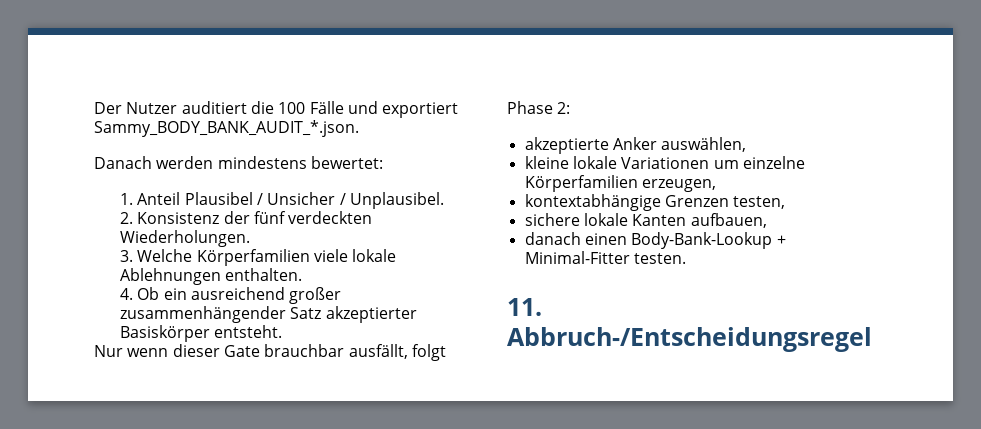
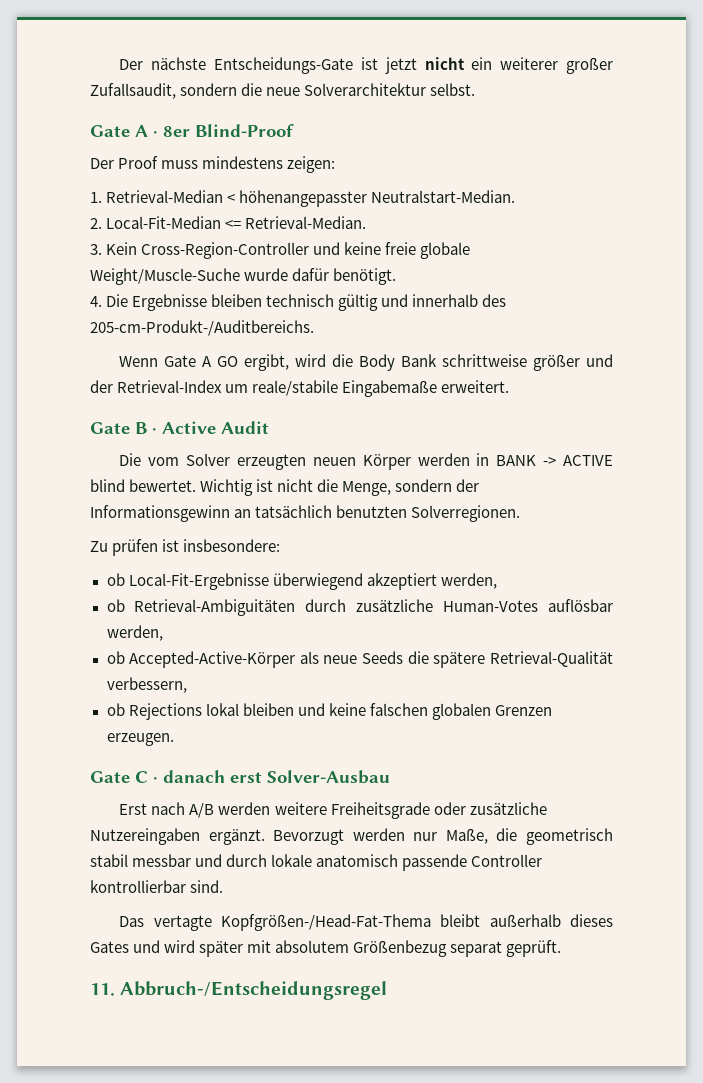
- Der Nutzer auditiert die 100 Fälle und exportiert Sammy_BODY_BANK_AUDIT_*.json.
- Danach werden mindestens bewertet:
- 1. Anteil Plausibel / Unsicher / Unplausibel.
- 2. Konsistenz der fünf verdeckten Wiederholungen.
- 3. Welche Körperfamilien viele lokale Ablehnungen enthalten.
- 4. Ob ein ausreichend großer zusammenhängender Satz akzeptierter Basiskörper entsteht.
- Nur wenn dieser Gate brauchbar ausfällt, folgt Phase 2:
- akzeptierte Anker auswählen,
- kleine lokale Variationen um einzelne Körperfamilien erzeugen,
- kontextabhängige Grenzen testen,
- sichere lokale Kanten aufbauen,
- danach einen Body-Bank-Lookup + Minimal-Fitter testen.
+ Der nächste Entscheidungs-Gate ist jetzt nicht ein weiterer großer Zufallsaudit, sondern die neue Solverarchitektur selbst.
+ Gate A · 8er Blind-Proof
+ Der Proof muss mindestens zeigen:
+ 1. Retrieval-Median < höhenangepasster Neutralstart-Median.
+ 2. Local-Fit-Median <= Retrieval-Median.
+ 3. Kein Cross-Region-Controller und keine freie globale Weight/Muscle-Suche wurde dafür benötigt.
+ 4. Die Ergebnisse bleiben technisch gültig und innerhalb des 205-cm-Produkt-/Auditbereichs.
+ Wenn Gate A GO ergibt, wird die Body Bank schrittweise größer und der Retrieval-Index um reale/stabile Eingabemaße erweitert.
+ Gate B · Active Audit
+ Die vom Solver erzeugten neuen Körper werden in BANK -> ACTIVE blind bewertet. Wichtig ist nicht die Menge, sondern der Informationsgewinn an tatsächlich benutzten Solverregionen.
+ Zu prüfen ist insbesondere:
+ ob Local-Fit-Ergebnisse überwiegend akzeptiert werden,
+ ob Retrieval-Ambiguitäten durch zusätzliche Human-Votes auflösbar werden,
+ ob Accepted-Active-Körper als neue Seeds die spätere Retrieval-Qualität verbessern,
+ ob Rejections lokal bleiben und keine falschen globalen Grenzen erzeugen.
+ Gate C · danach erst Solver-Ausbau
+ Erst nach A/B werden weitere Freiheitsgrade oder zusätzliche Nutzereingaben ergänzt. Bevorzugt werden nur Maße, die geometrisch stabil messbar und durch lokale anatomisch passende Controller kontrollierbar sind.
+ Das vertagte Kopfgrößen-/Head-Fat-Thema bleibt außerhalb dieses Gates und wird später mit absolutem Größenbezug separat geprüft.

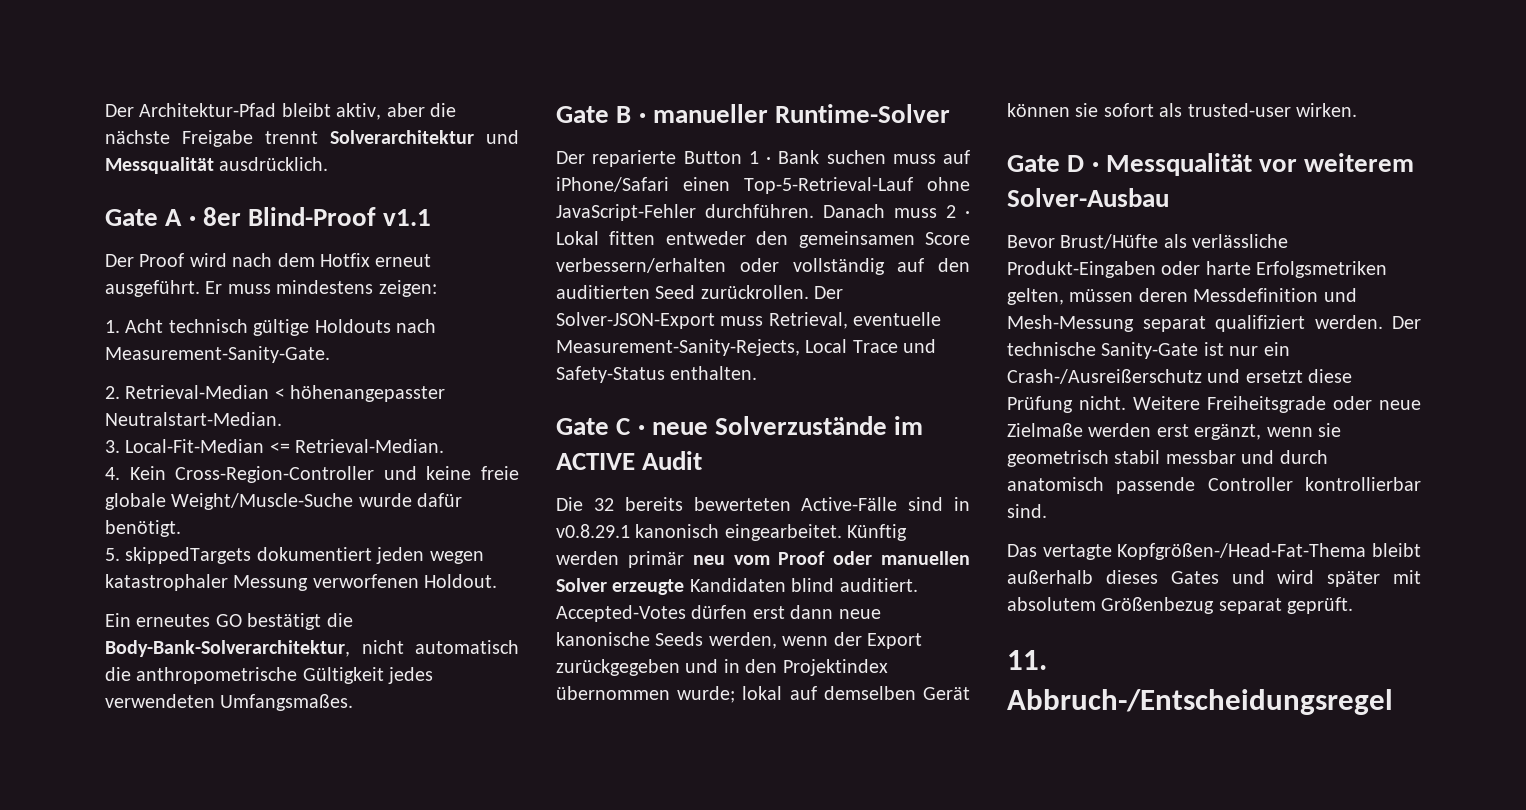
- Der nächste Entscheidungs-Gate ist jetzt nicht ein weiterer großer Zufallsaudit, sondern die neue Solverarchitektur selbst.
+ Der Architektur-Pfad bleibt aktiv, aber die nächste Freigabe trennt Solverarchitektur und Messqualität ausdrücklich.
- Gate A · 8er Blind-Proof
+ Gate A · 8er Blind-Proof v1.1
- Der Proof muss mindestens zeigen:
- 1. Retrieval-Median < höhenangepasster Neutralstart-Median.
+ Der Proof wird nach dem Hotfix erneut ausgeführt. Er muss mindestens zeigen:
+ 1. Acht technisch gültige Holdouts nach Measurement-Sanity-Gate.
+ 2. Retrieval-Median < höhenangepasster Neutralstart-Median.
- 2. Local-Fit-Median <= Retrieval-Median.
+ 3. Local-Fit-Median <= Retrieval-Median.
- 3. Kein Cross-Region-Controller und keine freie globale Weight/Muscle-Suche wurde dafür benötigt.
+ 4. Kein Cross-Region-Controller und keine freie globale Weight/Muscle-Suche wurde dafür benötigt.
- 4. Die Ergebnisse bleiben technisch gültig und innerhalb des 205-cm-Produkt-/Auditbereichs.
- Wenn Gate A GO ergibt, wird die Body Bank schrittweise größer und der Retrieval-Index um reale/stabile Eingabemaße erweitert.
- Gate B · Active Audit
- Die vom Solver erzeugten neuen Körper werden in BANK -> ACTIVE blind bewertet. Wichtig ist nicht die Menge, sondern der Informationsgewinn an tatsächlich benutzten Solverregionen.
- Zu prüfen ist insbesondere:
- ob Local-Fit-Ergebnisse überwiegend akzeptiert werden,
- ob Retrieval-Ambiguitäten durch zusätzliche Human-Votes auflösbar werden,
- ob Accepted-Active-Körper als neue Seeds die spätere Retrieval-Qualität verbessern,
- ob Rejections lokal bleiben und keine falschen globalen Grenzen erzeugen.
- Gate C · danach erst Solver-Ausbau
- Erst nach A/B werden weitere Freiheitsgrade oder zusätzliche Nutzereingaben ergänzt. Bevorzugt werden nur Maße, die geometrisch stabil messbar und durch lokale anatomisch passende Controller kontrollierbar sind.
+ 5. skippedTargets dokumentiert jeden wegen katastrophaler Messung verworfenen Holdout.
+ Ein erneutes GO bestätigt die Body-Bank-Solverarchitektur, nicht automatisch die anthropometrische Gültigkeit jedes verwendeten Umfangsmaßes.
+ Gate B · manueller Runtime-Solver
+ Der reparierte Button 1 · Bank suchen muss auf iPhone/Safari einen Top-5-Retrieval-Lauf ohne JavaScript-Fehler durchführen. Danach muss 2 · Lokal fitten entweder den gemeinsamen Score verbessern/erhalten oder vollständig auf den auditierten Seed zurückrollen. Der Solver-JSON-Export muss Retrieval, eventuelle Measurement-Sanity-Rejects, Local Trace und Safety-Status enthalten.
+ Gate C · neue Solverzustände im ACTIVE Audit
+ Die 32 bereits bewerteten Active-Fälle sind in v0.8.29.1 kanonisch eingearbeitet. Künftig werden primär neu vom Proof oder manuellen Solver erzeugte Kandidaten blind auditiert. Accepted-Votes dürfen erst dann neue kanonische Seeds werden, wenn der Export zurückgegeben und in den Projektindex übernommen wurde; lokal auf demselben Gerät können sie sofort als trusted-user wirken.
+ Gate D · Messqualität vor weiterem Solver-Ausbau
+ Bevor Brust/Hüfte als verlässliche Produkt-Eingaben oder harte Erfolgsmetriken gelten, müssen deren Messdefinition und Mesh-Messung separat qualifiziert werden. Der technische Sanity-Gate ist nur ein Crash-/Ausreißerschutz und ersetzt diese Prüfung nicht. Weitere Freiheitsgrade oder neue Zielmaße werden erst ergänzt, wenn sie geometrisch stabil messbar und durch anatomisch passende Controller kontrollierbar sind.

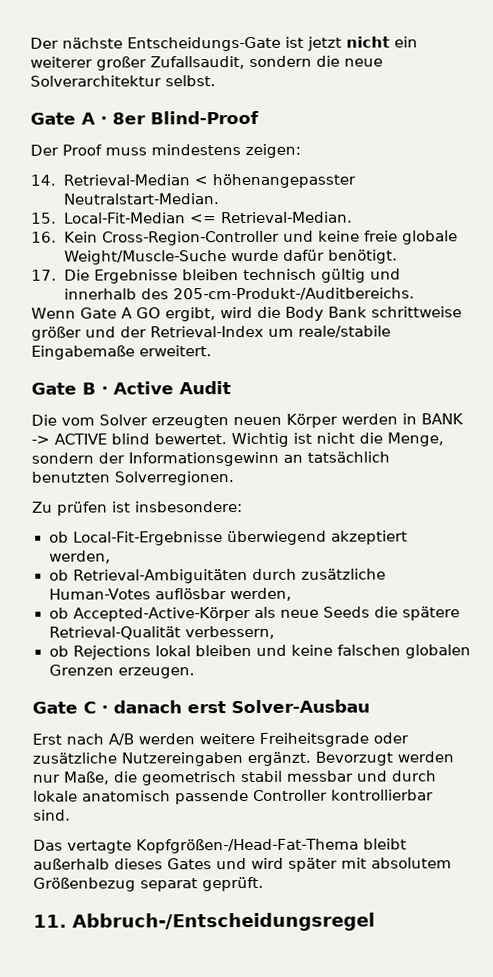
- Der Architektur-Pfad bleibt aktiv, aber die nächste Freigabe trennt Solverarchitektur und Messqualität ausdrücklich.
+ Der nächste Entscheidungs-Gate ist jetzt nicht ein weiterer großer Zufallsaudit, sondern die neue Solverarchitektur selbst.
- Gate A · 8er Blind-Proof v1.1
+ Gate A · 8er Blind-Proof
- Der Proof wird nach dem Hotfix erneut ausgeführt. Er muss mindestens zeigen:
- 1. Acht technisch gültige Holdouts nach Measurement-Sanity-Gate.
- 2. Retrieval-Median < höhenangepasster Neutralstart-Median.
+ Der Proof muss mindestens zeigen:
+ 14. Retrieval-Median < höhenangepasster Neutralstart-Median.
- 3. Local-Fit-Median <= Retrieval-Median.
+ 15. Local-Fit-Median <= Retrieval-Median.
- 4. Kein Cross-Region-Controller und keine freie globale Weight/Muscle-Suche wurde dafür benötigt.
+ 16. Kein Cross-Region-Controller und keine freie globale Weight/Muscle-Suche wurde dafür benötigt.
- 5. skippedTargets dokumentiert jeden wegen katastrophaler Messung verworfenen Holdout.
- Ein erneutes GO bestätigt die Body-Bank-Solverarchitektur, nicht automatisch die anthropometrische Gültigkeit jedes verwendeten Umfangsmaßes.
- Gate B · manueller Runtime-Solver
- Der reparierte Button 1 · Bank suchen muss auf iPhone/Safari einen Top-5-Retrieval-Lauf ohne JavaScript-Fehler durchführen. Danach muss 2 · Lokal fitten entweder den gemeinsamen Score verbessern/erhalten oder vollständig auf den auditierten Seed zurückrollen. Der Solver-JSON-Export muss Retrieval, eventuelle Measurement-Sanity-Rejects, Local Trace und Safety-Status enthalten.
- Gate C · neue Solverzustände im ACTIVE Audit
- Die 32 bereits bewerteten Active-Fälle sind in v0.8.29.1 kanonisch eingearbeitet. Künftig werden primär neu vom Proof oder manuellen Solver erzeugte Kandidaten blind auditiert. Accepted-Votes dürfen erst dann neue kanonische Seeds werden, wenn der Export zurückgegeben und in den Projektindex übernommen wurde; lokal auf demselben Gerät können sie sofort als trusted-user wirken.
- Gate D · Messqualität vor weiterem Solver-Ausbau
- Bevor Brust/Hüfte als verlässliche Produkt-Eingaben oder harte Erfolgsmetriken gelten, müssen deren Messdefinition und Mesh-Messung separat qualifiziert werden. Der technische Sanity-Gate ist nur ein Crash-/Ausreißerschutz und ersetzt diese Prüfung nicht. Weitere Freiheitsgrade oder neue Zielmaße werden erst ergänzt, wenn sie geometrisch stabil messbar und durch anatomisch passende Controller kontrollierbar sind.
+ 17. Die Ergebnisse bleiben technisch gültig und innerhalb des 205-cm-Produkt-/Auditbereichs.
+ Wenn Gate A GO ergibt, wird die Body Bank schrittweise größer und der Retrieval-Index um reale/stabile Eingabemaße erweitert.
+ Gate B · Active Audit
+ Die vom Solver erzeugten neuen Körper werden in BANK -> ACTIVE blind bewertet. Wichtig ist nicht die Menge, sondern der Informationsgewinn an tatsächlich benutzten Solverregionen.
+ Zu prüfen ist insbesondere:
+ ob Local-Fit-Ergebnisse überwiegend akzeptiert werden,
+ ob Retrieval-Ambiguitäten durch zusätzliche Human-Votes auflösbar werden,
+ ob Accepted-Active-Körper als neue Seeds die spätere Retrieval-Qualität verbessern,
+ ob Rejections lokal bleiben und keine falschen globalen Grenzen erzeugen.
+ Gate C · danach erst Solver-Ausbau
+ Erst nach A/B werden weitere Freiheitsgrade oder zusätzliche Nutzereingaben ergänzt. Bevorzugt werden nur Maße, die geometrisch stabil messbar und durch lokale anatomisch passende Controller kontrollierbar sind.

